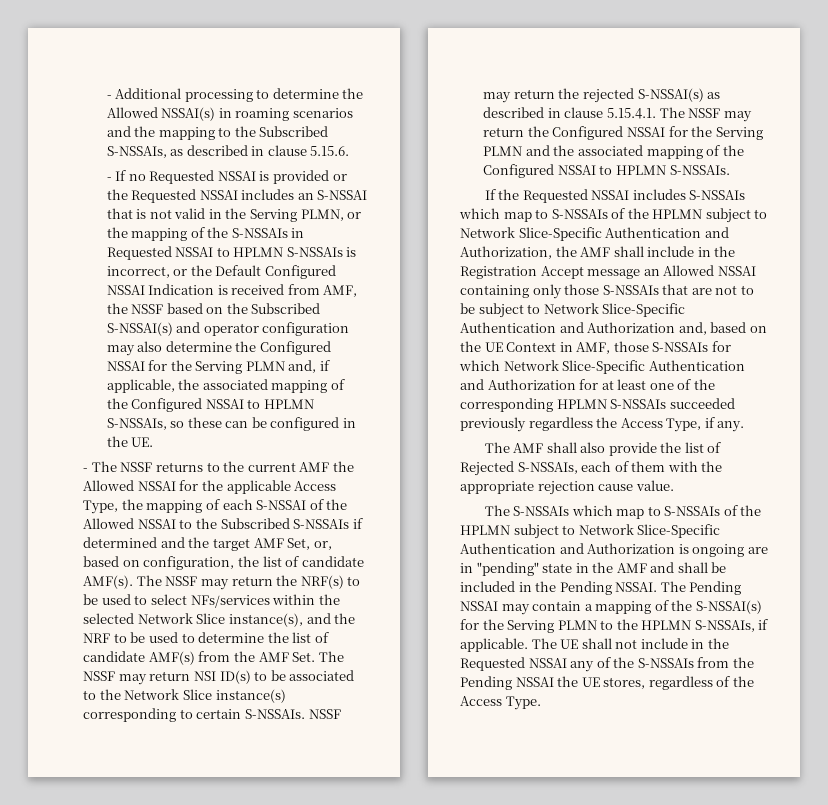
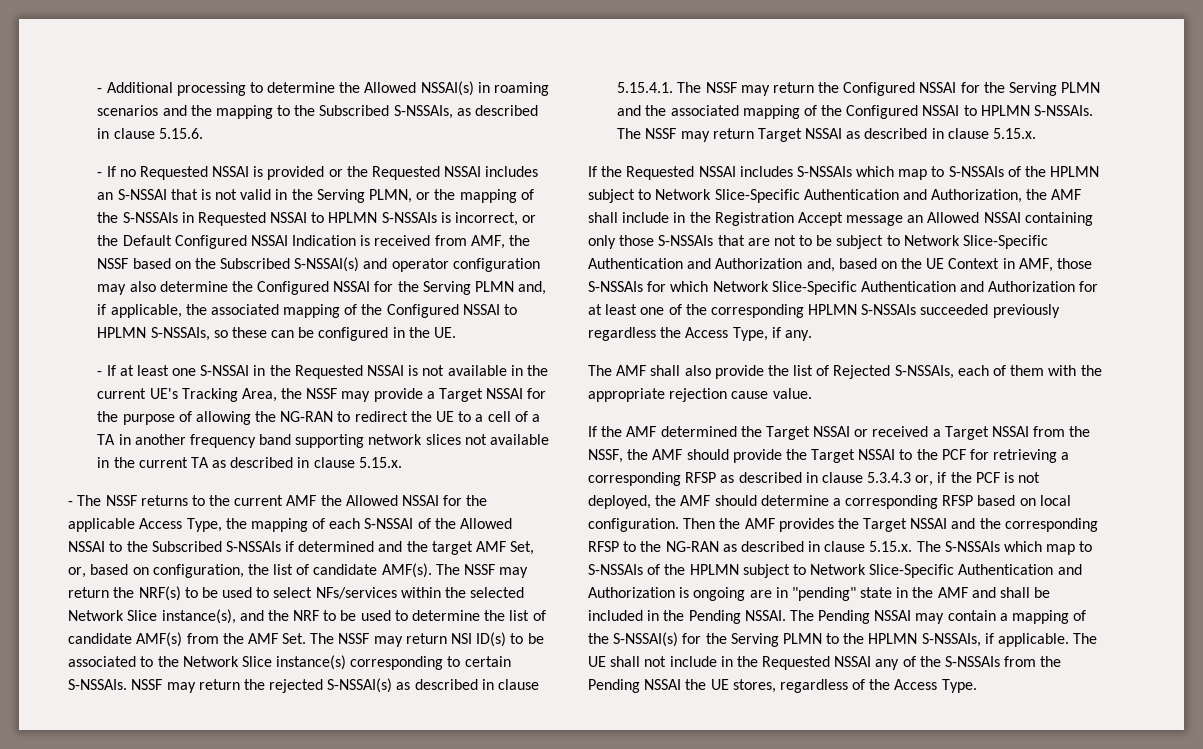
+ - If at least one S-NSSAI in the Requested NSSAI is not available in the current UE's Tracking Area, the NSSF may provide a Target NSSAI for the purpose of allowing the NG-RAN to redirect the UE to a cell of a TA in another frequency band supporting network slices not available in the current TA as described in clause 5.15.x.
+ The NSSF may return Target NSSAI as described in clause 5.15.x.
- The S-NSSAIs which map to S-NSSAIs of the HPLMN subject to Network Slice-Specific Authentication and Authorization is ongoing are in "pending" state in the AMF and shall be included in the Pending NSSAI.
+ If the AMF determined the Target NSSAI or received a Target NSSAI from the NSSF, the AMF should provide the Target NSSAI to the PCF for retrieving a corresponding RFSP as described in clause 5.3.4.3 or, if the PCF is not deployed, the AMF should determine a corresponding RFSP based on local configuration. Then the AMF provides the Target NSSAI and the corresponding RFSP to the NG-RAN as described in clause 5.15.x. The S-NSSAIs which map to S-NSSAIs of the HPLMN subject to Network Slice-Specific Authentication and Authorization is ongoing are in "pending" state in the AMF and shall be included in the Pending NSSAI.

